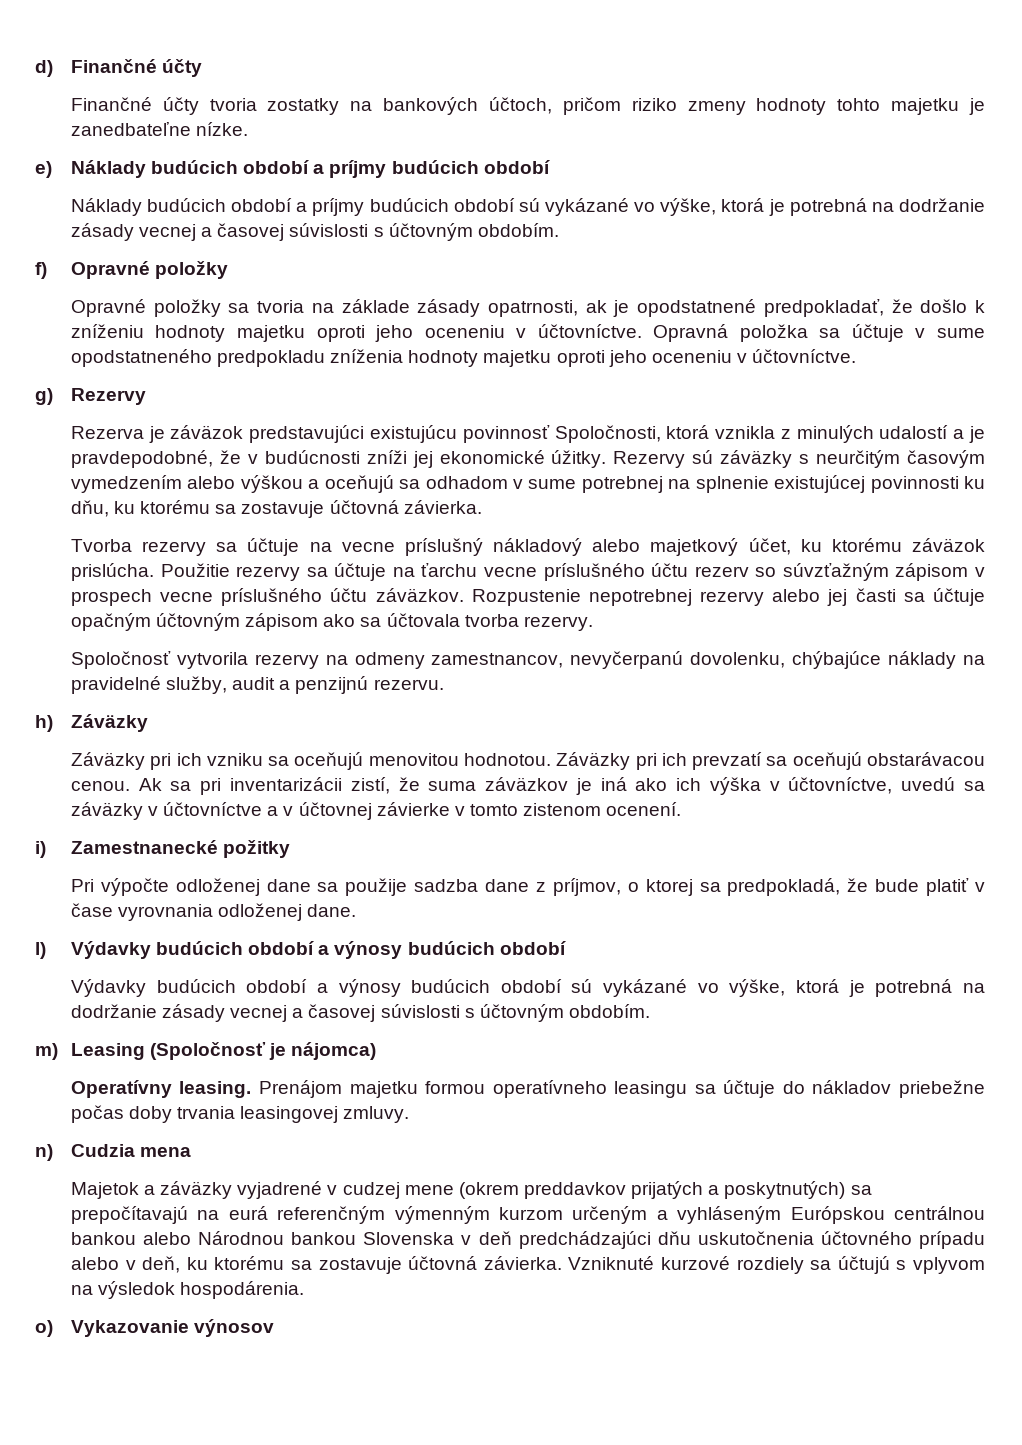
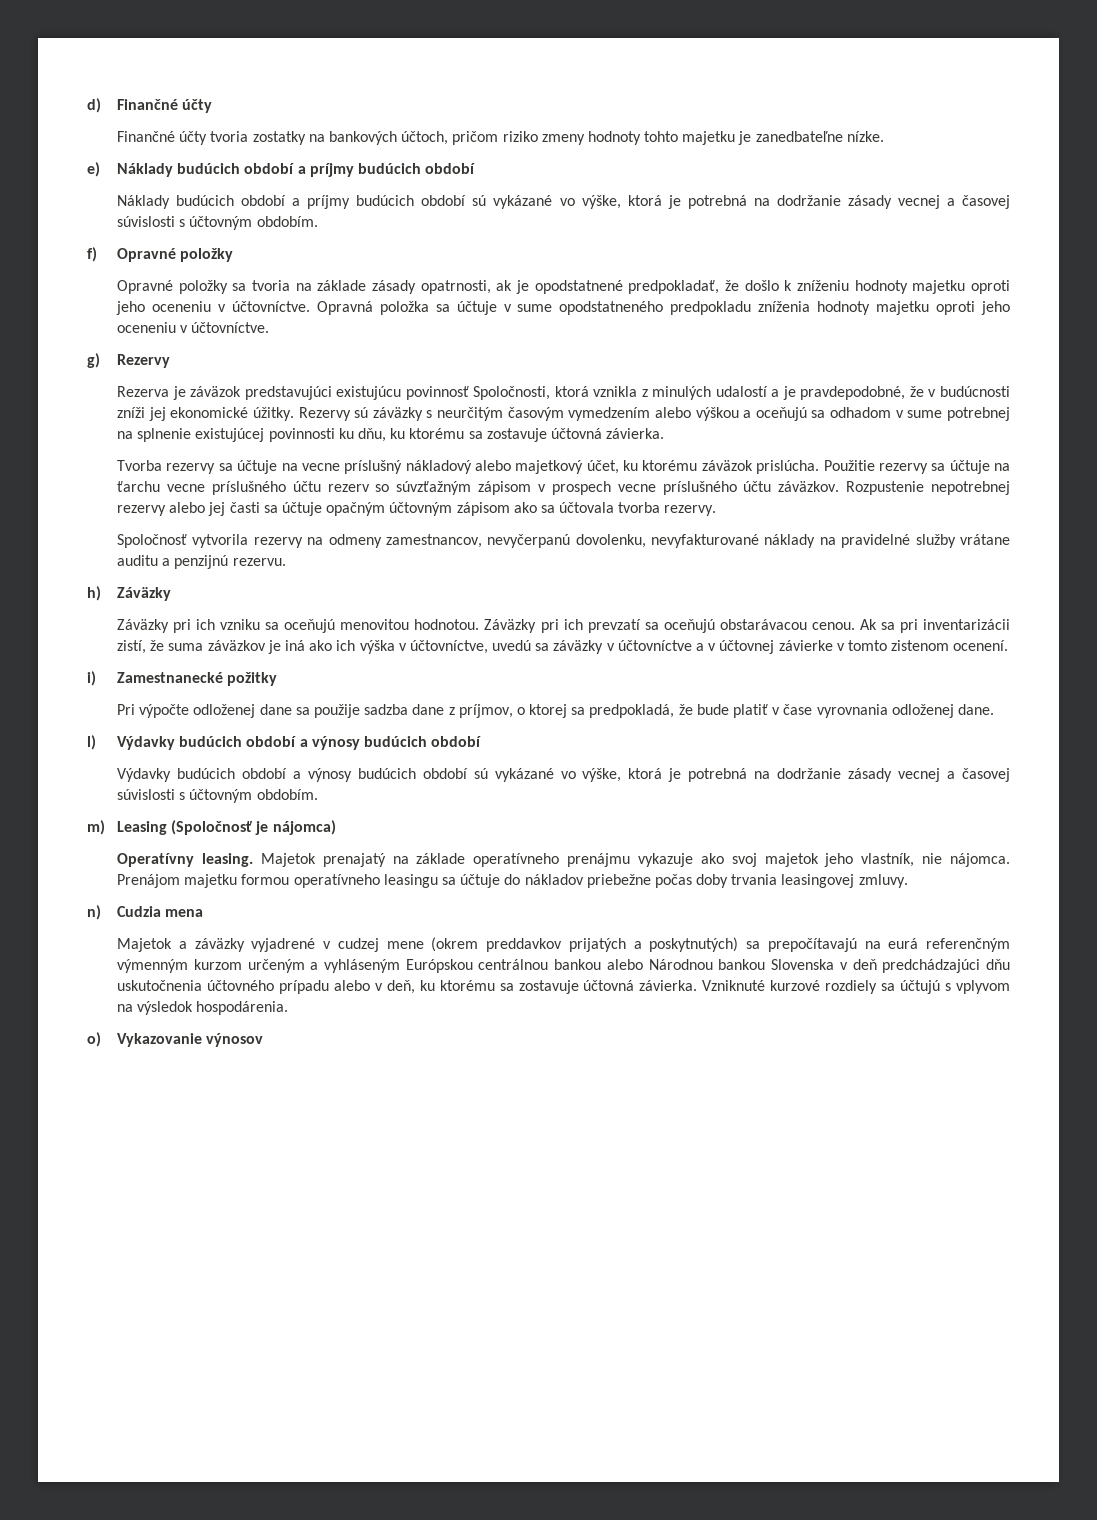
- Spoločnosť vytvorila rezervy na odmeny zamestnancov, nevyčerpanú dovolenku, chýbajúce náklady na pravidelné služby, audit a penzijnú rezervu.
+ Spoločnosť vytvorila rezervy na odmeny zamestnancov, nevyčerpanú dovolenku, nevyfakturované náklady na pravidelné služby vrátane auditu a penzijnú rezervu.
+ Majetok prenajatý na základe operatívneho prenájmu vykazuje ako svoj majetok jeho vlastník, nie nájomca.

